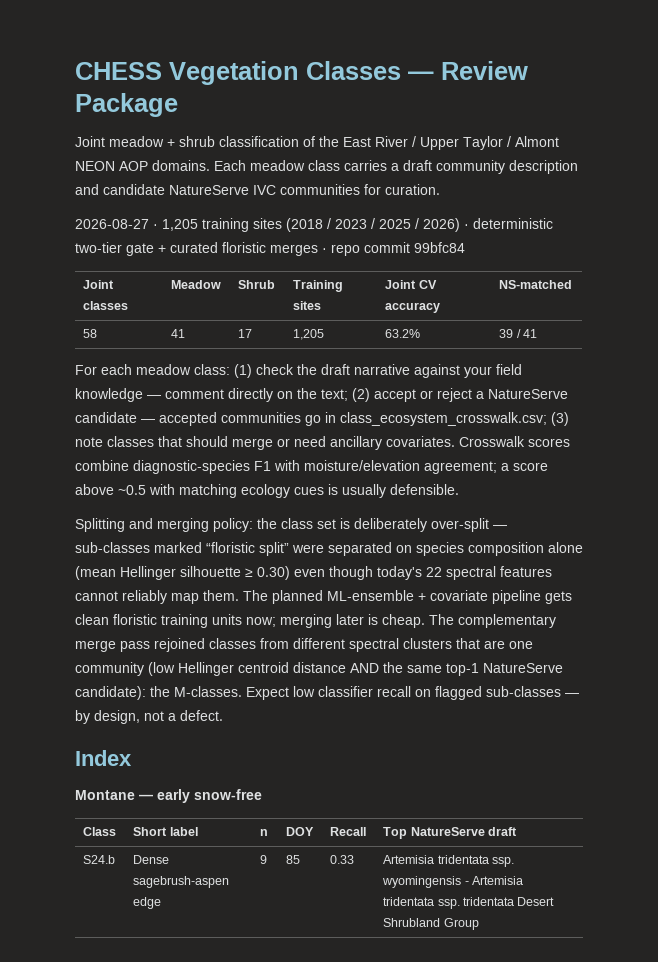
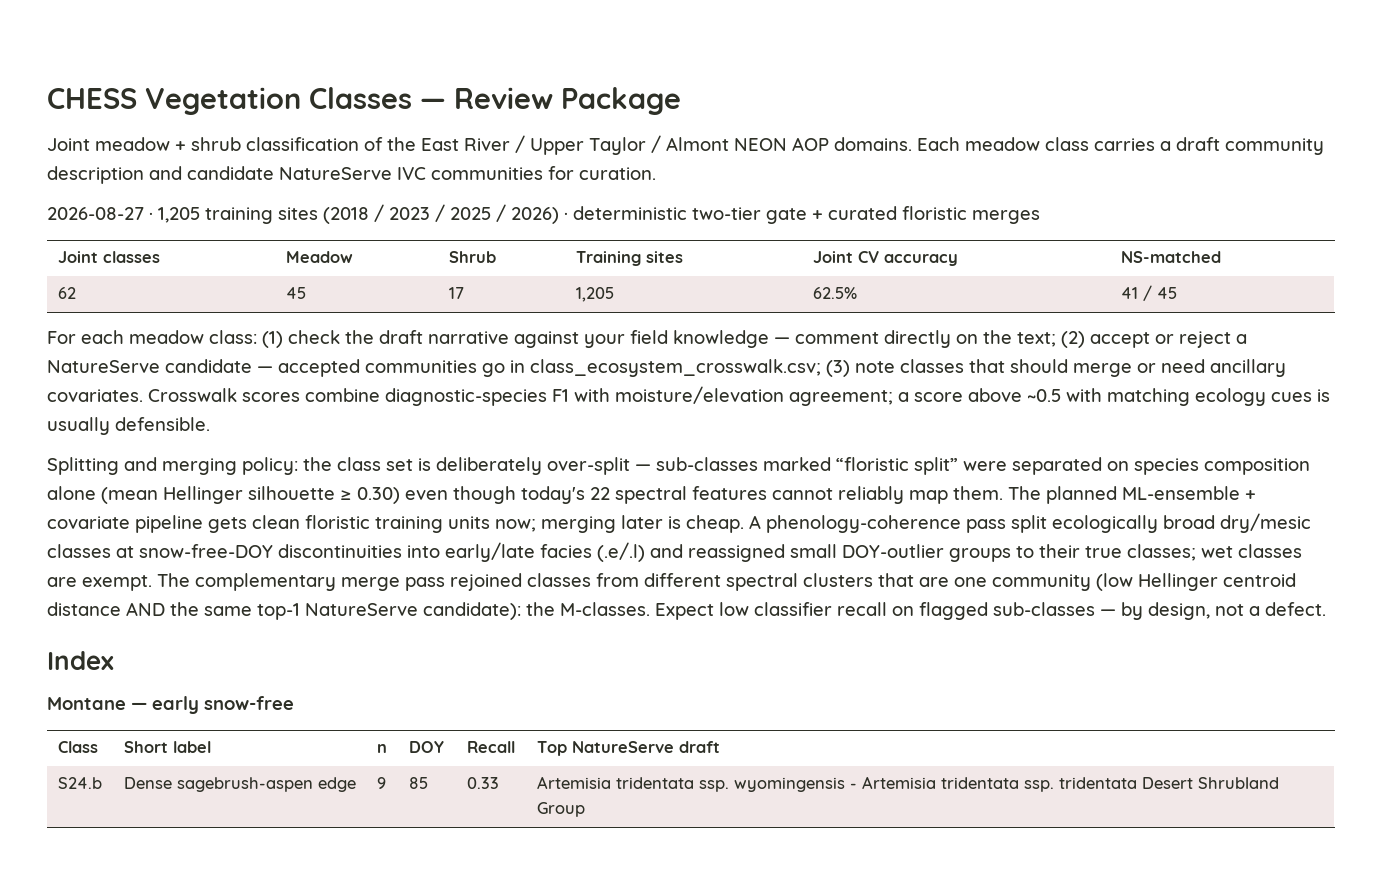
- 2026-08-27 · 1,205 training sites (2018 / 2023 / 2025 / 2026) · deterministic two-tier gate + curated floristic merges · repo commit 99bfc84
+ 2026-08-27 · 1,205 training sites (2018 / 2023 / 2025 / 2026) · deterministic two-tier gate + curated floristic merges
- 58 | 41 | 17 | 1,205 | 63.2% | 39 / 41
+ 62 | 45 | 17 | 1,205 | 62.5% | 41 / 45
+ A phenology-coherence pass split ecologically broad dry/mesic classes at snow-free-DOY discontinuities into early/late facies (.e/.l) and reassigned small DOY-outlier groups to their true classes; wet classes are exempt.

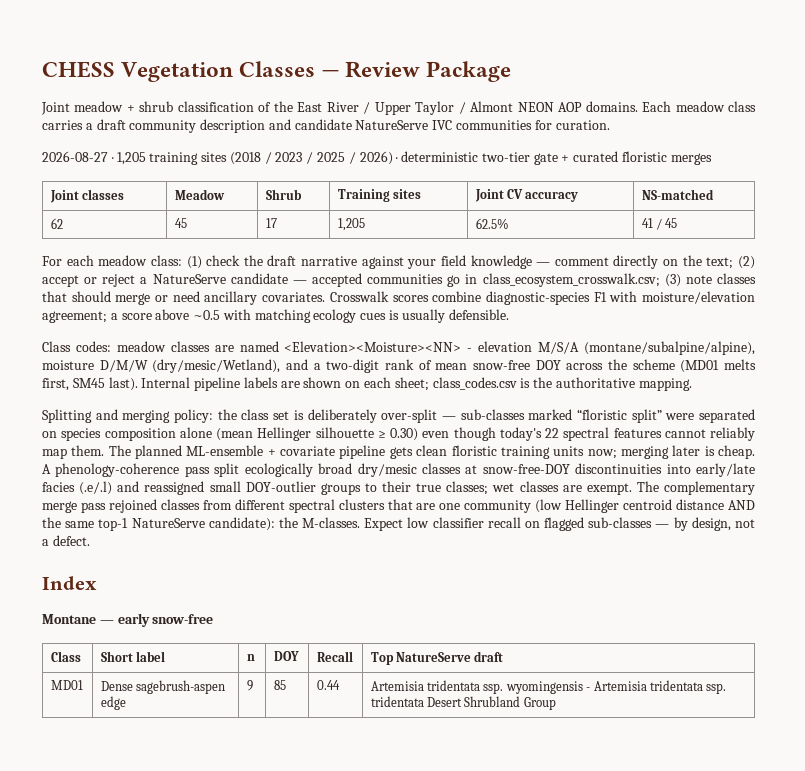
+ Class codes: meadow classes are named <Elevation><Moisture><NN> - elevation M/S/A (montane/subalpine/alpine), moisture D/M/W (dry/mesic/Wetland), and a two-digit rank of mean snow-free DOY across the scheme (MD01 melts first, SM45 last). Internal pipeline labels are shown on each sheet; class_codes.csv is the authoritative mapping.
- S24.b | Dense sagebrush-aspen edge | 9 | 85 | 0.33 | Artemisia tridentata ssp. wyomingensis - Artemisia tridentata ssp. tridentata Desert Shrubland Group
+ MD01 | Dense sagebrush-aspen edge | 9 | 85 | 0.44 | Artemisia tridentata ssp. wyomingensis - Artemisia tridentata ssp. tridentata Desert Shrubland Group

